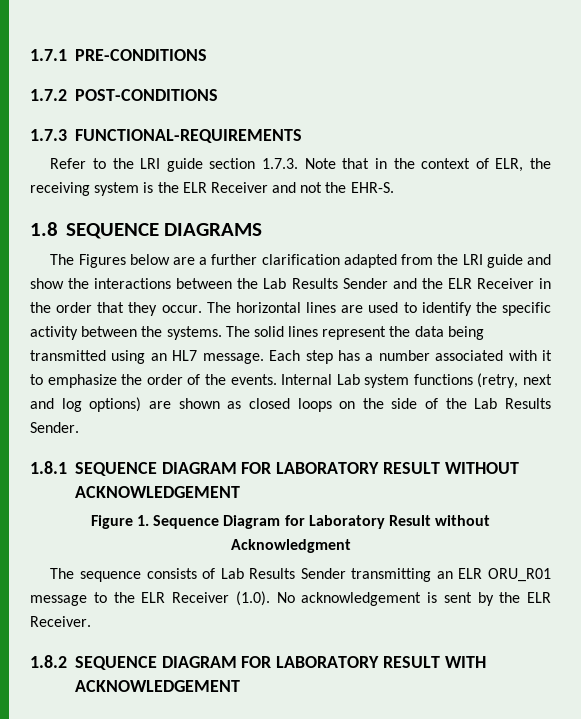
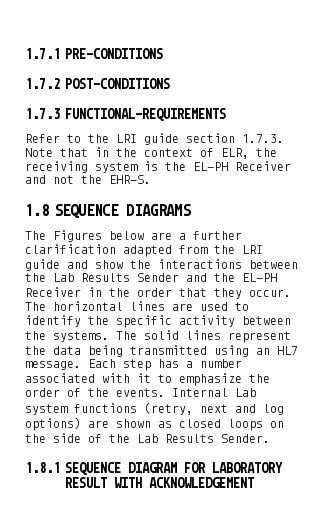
- Refer to the LRI guide section 1.7.3. Note that in the context of ELR, the receiving system is the ELR Receiver and not the EHR-S.
+ Refer to the LRI guide section 1.7.3. Note that in the context of ELR, the receiving system is the EL-PH Receiver and not the EHR-S.
- The Figures below are a further clarification adapted from the LRI guide and show the interactions between the Lab Results Sender and the ELR Receiver in the order that they occur.
+ The Figures below are a further clarification adapted from the LRI guide and show the interactions between the Lab Results Sender and the EL-PH Receiver in the order that they occur.
- 1.8.1 SEQUENCE DIAGRAM FOR LABORATORY RESULT WITHOUT ACKNOWLEDGEMENT
- Figure 1. Sequence Diagram for Laboratory Result without Acknowledgment
- The sequence consists of Lab Results Sender transmitting an ELR ORU_R01 message to the ELR Receiver (1.0). No acknowledgement is sent by the ELR Receiver.
- 1.8.2 SEQUENCE DIAGRAM FOR LABORATORY RESULT WITH ACKNOWLEDGEMENT
+ 1.8.1 SEQUENCE DIAGRAM FOR LABORATORY RESULT WITH ACKNOWLEDGEMENT

